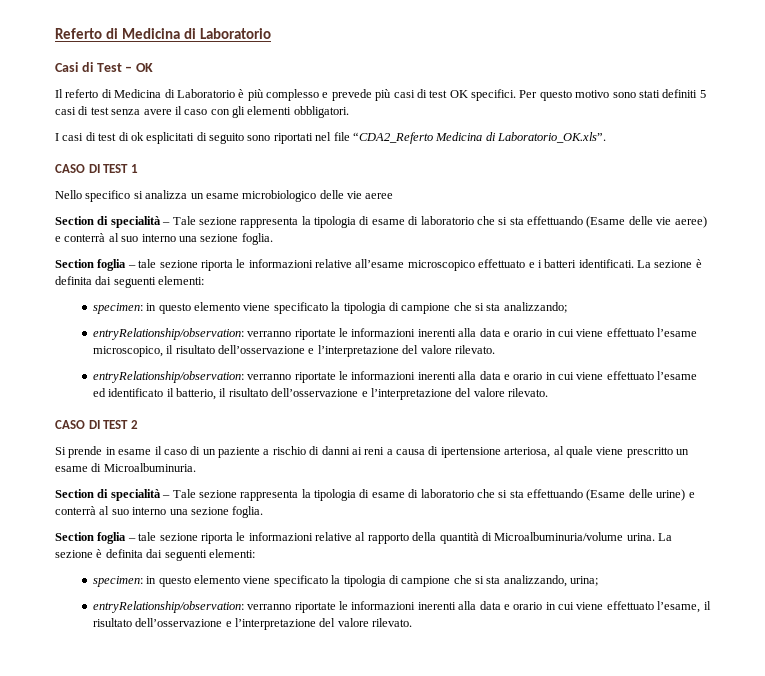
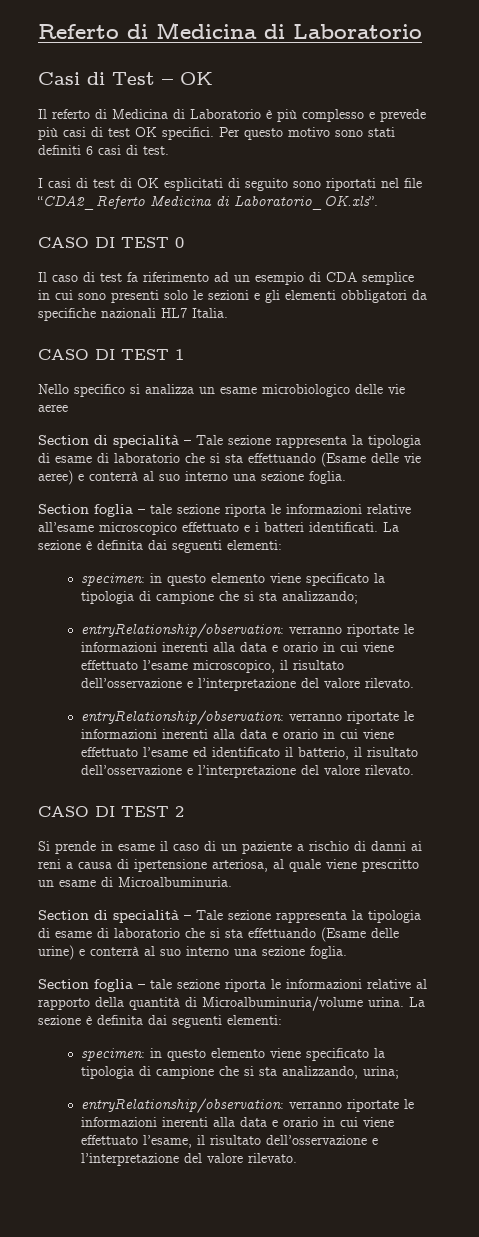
- Per questo motivo sono stati definiti 5 casi di test senza avere il caso con gli elementi obbligatori.
+ Per questo motivo sono stati definiti 6 casi di test.
- I casi di test di ok esplicitati di seguito sono riportati nel file “CDA2_Referto Medicina di Laboratorio_OK.xls”.
+ I casi di test di OK esplicitati di seguito sono riportati nel file “CDA2_Referto Medicina di Laboratorio_OK.xls”.
+ CASO DI TEST 0
+ Il caso di test fa riferimento ad un esempio di CDA semplice in cui sono presenti solo le sezioni e gli elementi obbligatori da specifiche nazionali HL7 Italia.

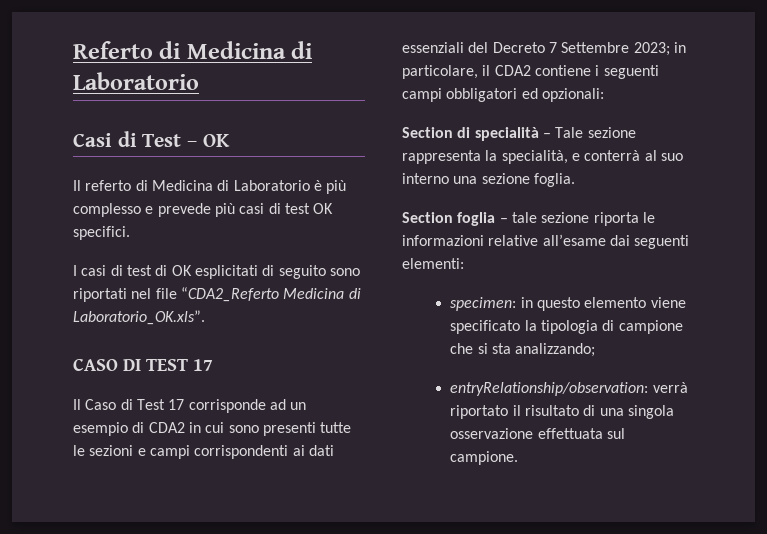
- Per questo motivo sono stati definiti 6 casi di test.
- CASO DI TEST 0
- Il caso di test fa riferimento ad un esempio di CDA semplice in cui sono presenti solo le sezioni e gli elementi obbligatori da specifiche nazionali HL7 Italia.
- CASO DI TEST 1
- Nello specifico si analizza un esame microbiologico delle vie aeree
- Section di specialità – Tale sezione rappresenta la tipologia di esame di laboratorio che si sta effettuando (Esame delle vie aeree) e conterrà al suo interno una sezione foglia.
+ CASO DI TEST 17
+ Il Caso di Test 17 corrisponde ad un esempio di CDA2 in cui sono presenti tutte le sezioni e campi corrispondenti ai dati essenziali del Decreto 7 Settembre 2023; in particolare, il CDA2 contiene i seguenti campi obbligatori ed opzionali:
+ Section di specialità – Tale sezione rappresenta la specialità, e conterrà al suo interno una sezione foglia.
- Section foglia – tale sezione riporta le informazioni relative all’esame microscopico effettuato e i batteri identificati. La sezione è definita dai seguenti elementi:
+ Section foglia – tale sezione riporta le informazioni relative all’esame dai seguenti elementi:
- entryRelationship/observation: verranno riportate le informazioni inerenti alla data e orario in cui viene effettuato l’esame microscopico, il risultato dell’osservazione e l’interpretazione del valore rilevato.
- entryRelationship/observation: verranno riportate le informazioni inerenti alla data e orario in cui viene effettuato l’esame ed identificato il batterio, il risultato dell’osservazione e l’interpretazione del valore rilevato.
- CASO DI TEST 2
- Si prende in esame il caso di un paziente a rischio di danni ai reni a causa di ipertensione arteriosa, al quale viene prescritto un esame di Microalbuminuria.
- Section di specialità – Tale sezione rappresenta la tipologia di esame di laboratorio che si sta effettuando (Esame delle urine) e conterrà al suo interno una sezione foglia.
- Section foglia – tale sezione riporta le informazioni relative al rapporto della quantità di Microalbuminuria/volume urina. La sezione è definita dai seguenti elementi:
- specimen: in questo elemento viene specificato la tipologia di campione che si sta analizzando, urina;
- entryRelationship/observation: verranno riportate le informazioni inerenti alla data e orario in cui viene effettuato l’esame, il risultato dell’osservazione e l’interpretazione del valore rilevato.
+ entryRelationship/observation: verrà riportato il risultato di una singola osservazione effettuata sul campione.

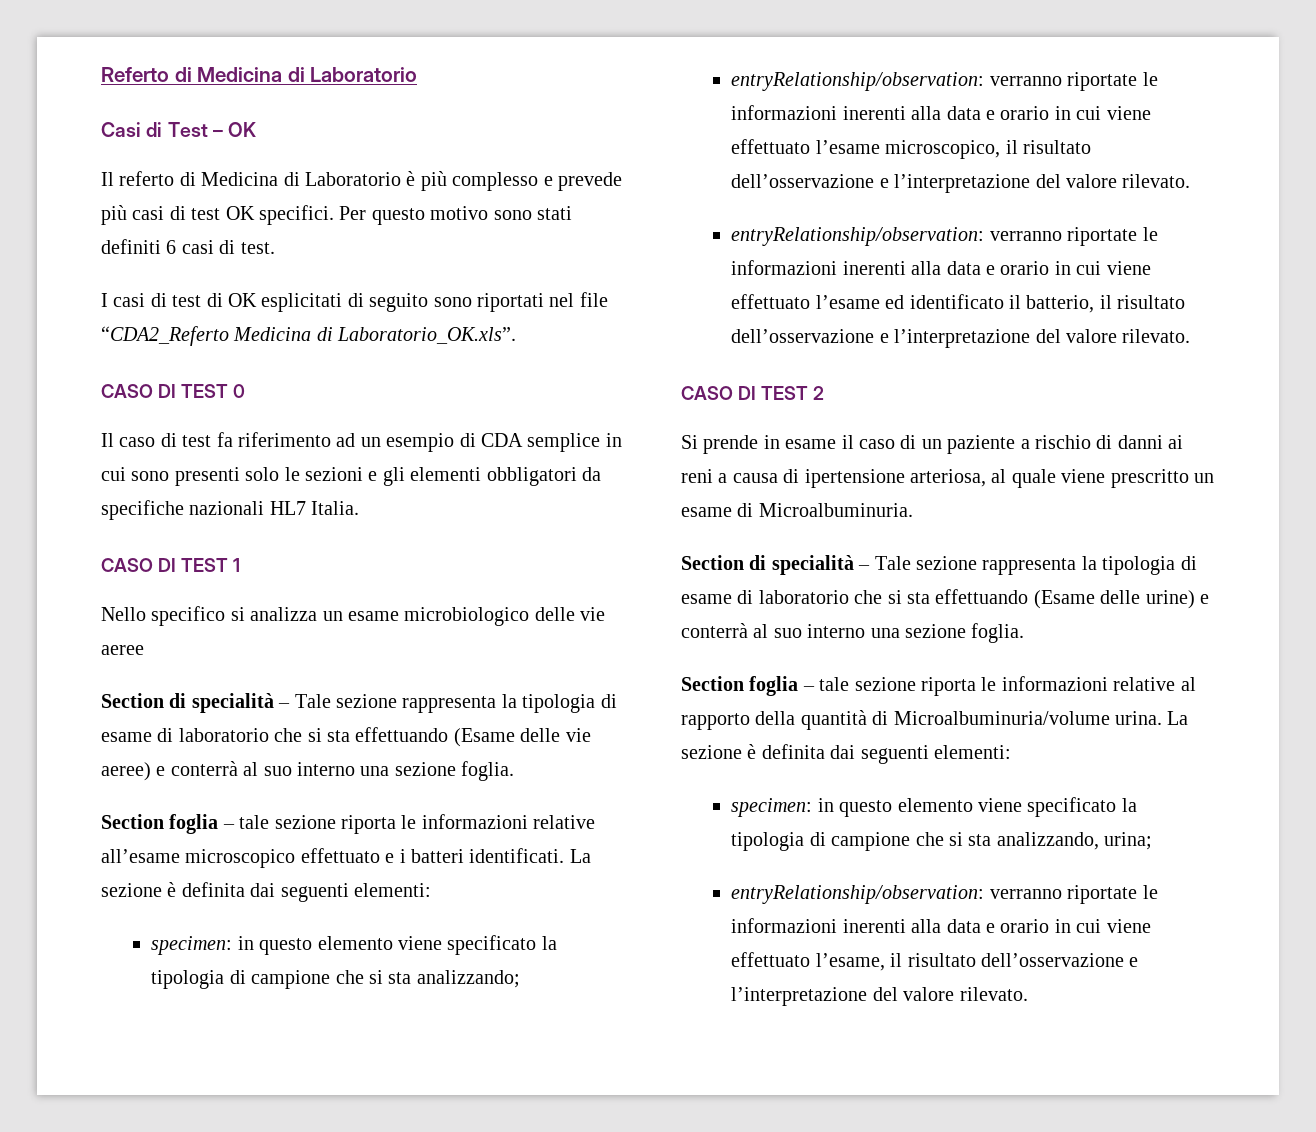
+ Per questo motivo sono stati definiti 6 casi di test.
- CASO DI TEST 17
- Il Caso di Test 17 corrisponde ad un esempio di CDA2 in cui sono presenti tutte le sezioni e campi corrispondenti ai dati essenziali del Decreto 7 Settembre 2023; in particolare, il CDA2 contiene i seguenti campi obbligatori ed opzionali:
- Section di specialità – Tale sezione rappresenta la specialità, e conterrà al suo interno una sezione foglia.
+ CASO DI TEST 0
+ Il caso di test fa riferimento ad un esempio di CDA semplice in cui sono presenti solo le sezioni e gli elementi obbligatori da specifiche nazionali HL7 Italia.
+ CASO DI TEST 1
+ Nello specifico si analizza un esame microbiologico delle vie aeree
+ Section di specialità – Tale sezione rappresenta la tipologia di esame di laboratorio che si sta effettuando (Esame delle vie aeree) e conterrà al suo interno una sezione foglia.
- Section foglia – tale sezione riporta le informazioni relative all’esame dai seguenti elementi:
+ Section foglia – tale sezione riporta le informazioni relative all’esame microscopico effettuato e i batteri identificati. La sezione è definita dai seguenti elementi:
- entryRelationship/observation: verrà riportato il risultato di una singola osservazione effettuata sul campione.
+ entryRelationship/observation: verranno riportate le informazioni inerenti alla data e orario in cui viene effettuato l’esame microscopico, il risultato dell’osservazione e l’interpretazione del valore rilevato.
+ entryRelationship/observation: verranno riportate le informazioni inerenti alla data e orario in cui viene effettuato l’esame ed identificato il batterio, il risultato dell’osservazione e l’interpretazione del valore rilevato.
+ CASO DI TEST 2
+ Si prende in esame il caso di un paziente a rischio di danni ai reni a causa di ipertensione arteriosa, al quale viene prescritto un esame di Microalbuminuria.
+ Section di specialità – Tale sezione rappresenta la tipologia di esame di laboratorio che si sta effettuando (Esame delle urine) e conterrà al suo interno una sezione foglia.
+ Section foglia – tale sezione riporta le informazioni relative al rapporto della quantità di Microalbuminuria/volume urina. La sezione è definita dai seguenti elementi:
+ specimen: in questo elemento viene specificato la tipologia di campione che si sta analizzando, urina;
+ entryRelationship/observation: verranno riportate le informazioni inerenti alla data e orario in cui viene effettuato l’esame, il risultato dell’osservazione e l’interpretazione del valore rilevato.

